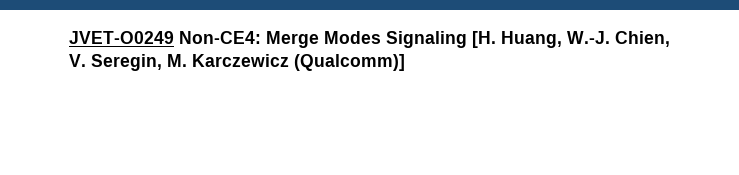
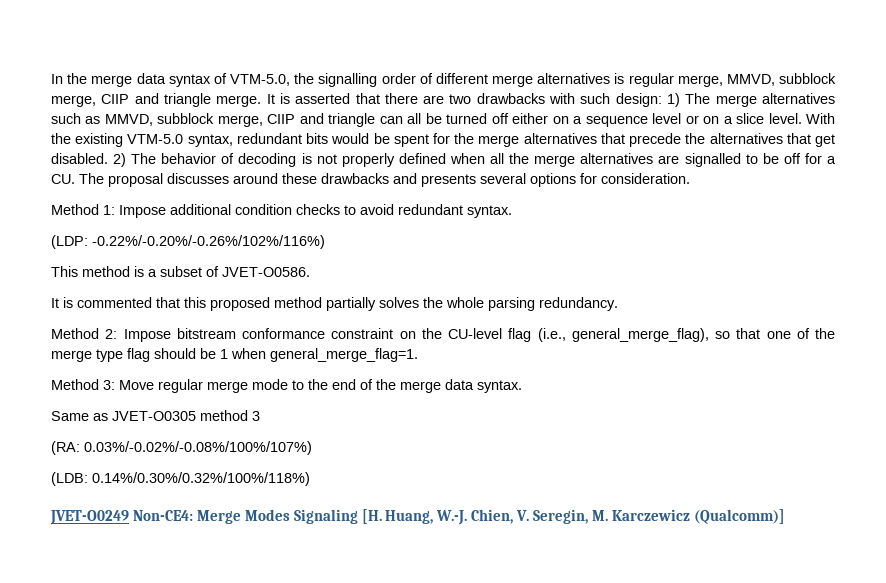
+ In the merge data syntax of VTM-5.0, the signalling order of different merge alternatives is regular merge, MMVD, subblock merge, CIIP and triangle merge. It is asserted that there are two drawbacks with such design: 1) The merge alternatives such as MMVD, subblock merge, CIIP and triangle can all be turned off either on a sequence level or on a slice level. With the existing VTM-5.0 syntax, redundant bits would be spent for the merge alternatives that precede the alternatives that get disabled. 2) The behavior of decoding is not properly defined when all the merge alternatives are signalled to be off for a CU. The proposal discusses around these drawbacks and presents several options for consideration.
+ Method 1: Impose additional condition checks to avoid redundant syntax.
+ (LDP: -0.22%/-0.20%/-0.26%/102%/116%)
+ This method is a subset of JVET-O0586.
+ It is commented that this proposed method partially solves the whole parsing redundancy.
+ Method 2: Impose bitstream conformance constraint on the CU-level flag (i.e., general_merge_flag), so that one of the merge type flag should be 1 when general_merge_flag=1.
+ Method 3: Move regular merge mode to the end of the merge data syntax.
+ Same as JVET-O0305 method 3
+ (RA: 0.03%/-0.02%/-0.08%/100%/107%)
+ (LDB: 0.14%/0.30%/0.32%/100%/118%)

